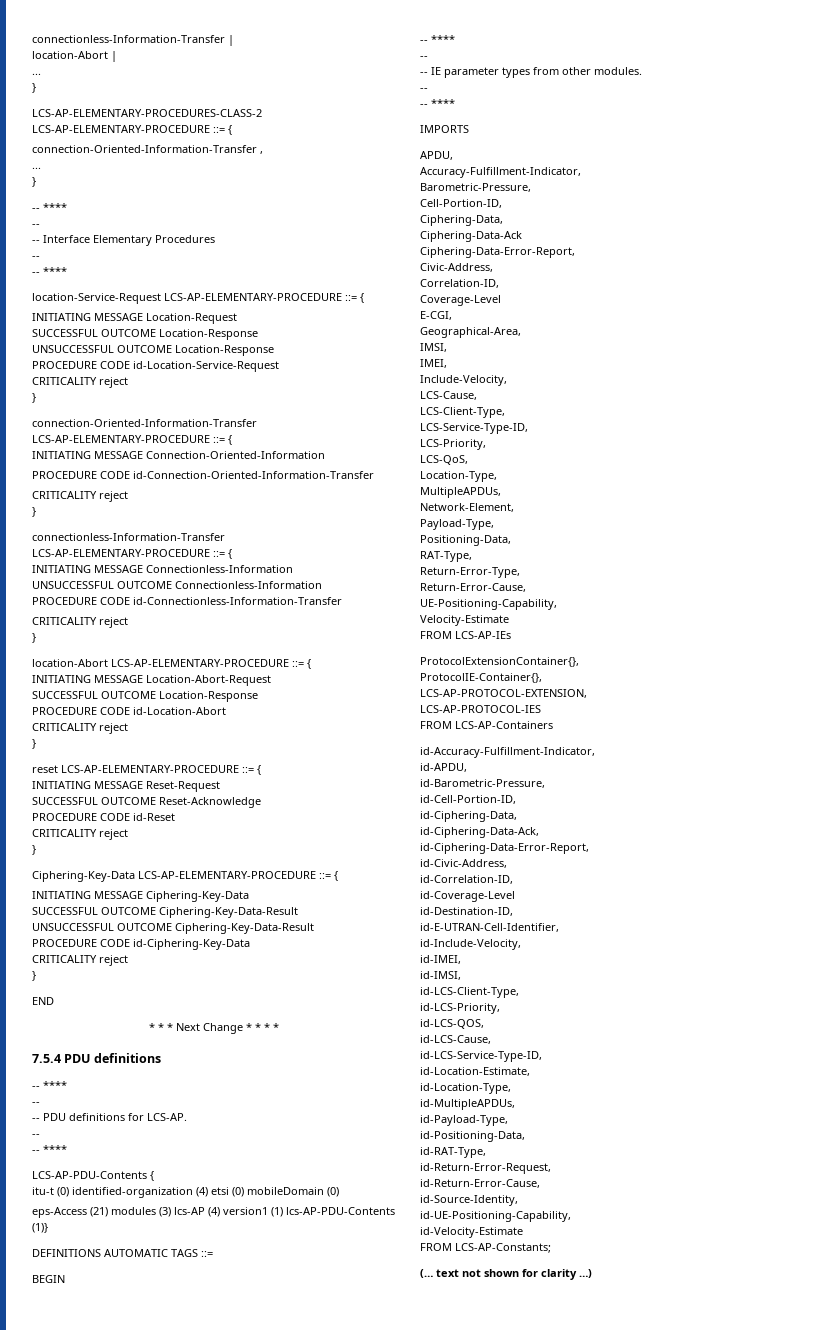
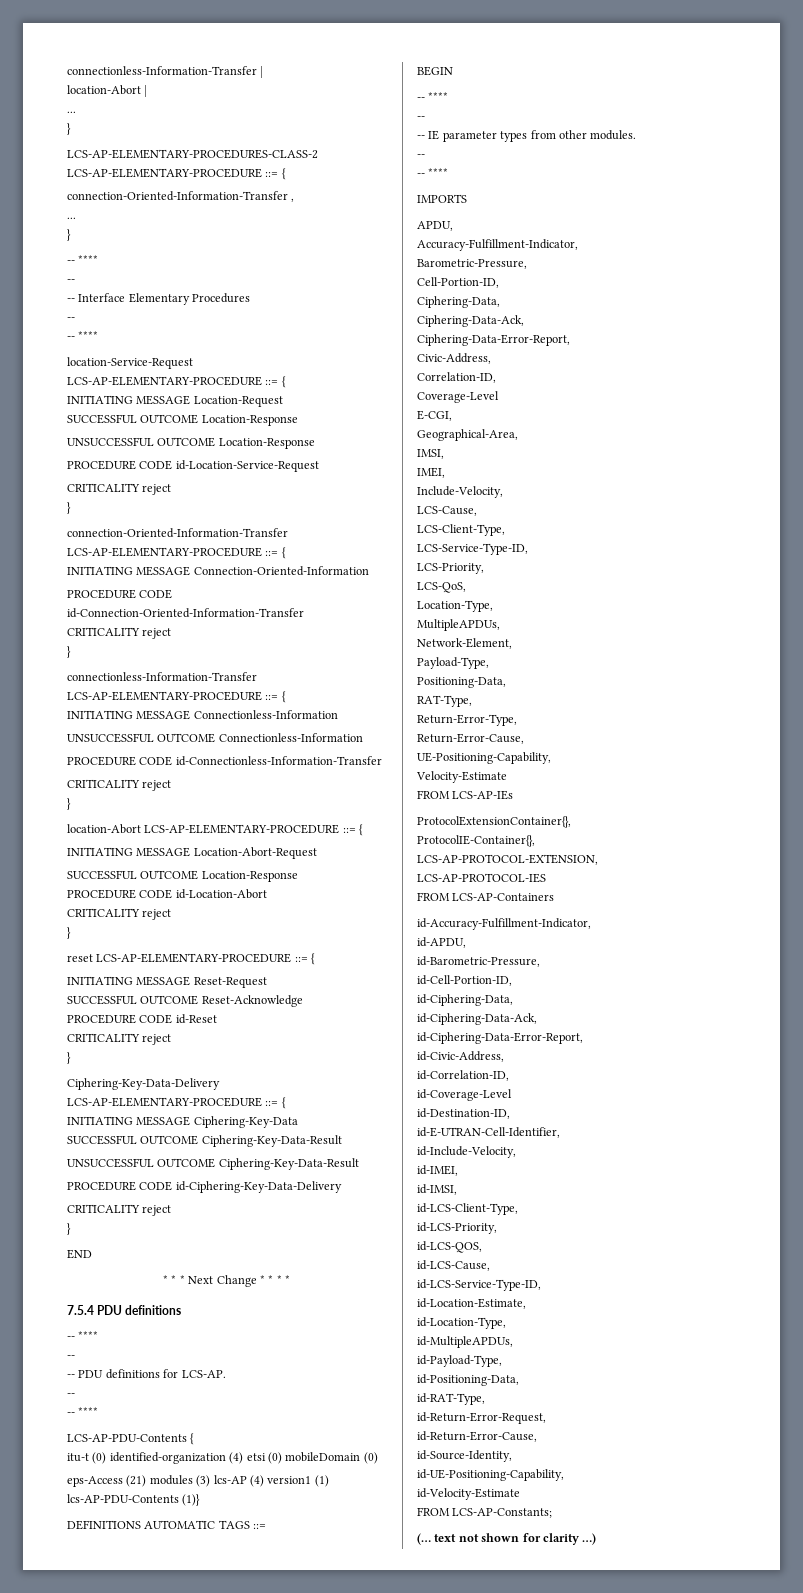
- Ciphering-Key-Data LCS-AP-ELEMENTARY-PROCEDURE ::= {
+ Ciphering-Key-Data-Delivery LCS-AP-ELEMENTARY-PROCEDURE ::= {
- PROCEDURE CODE id-Ciphering-Key-Data
+ PROCEDURE CODE id-Ciphering-Key-Data-Delivery
- Ciphering-Data-Ack
+ Ciphering-Data-Ack,

